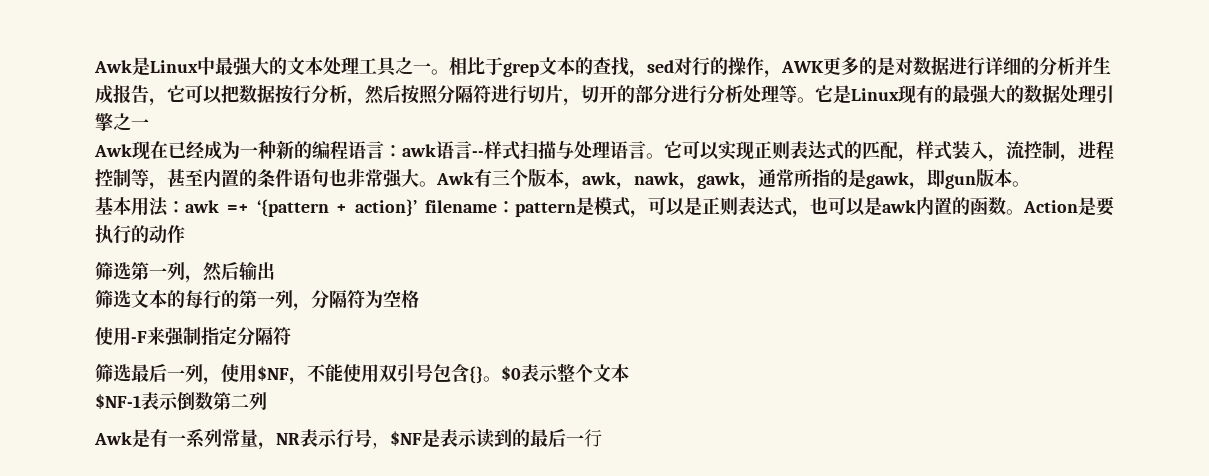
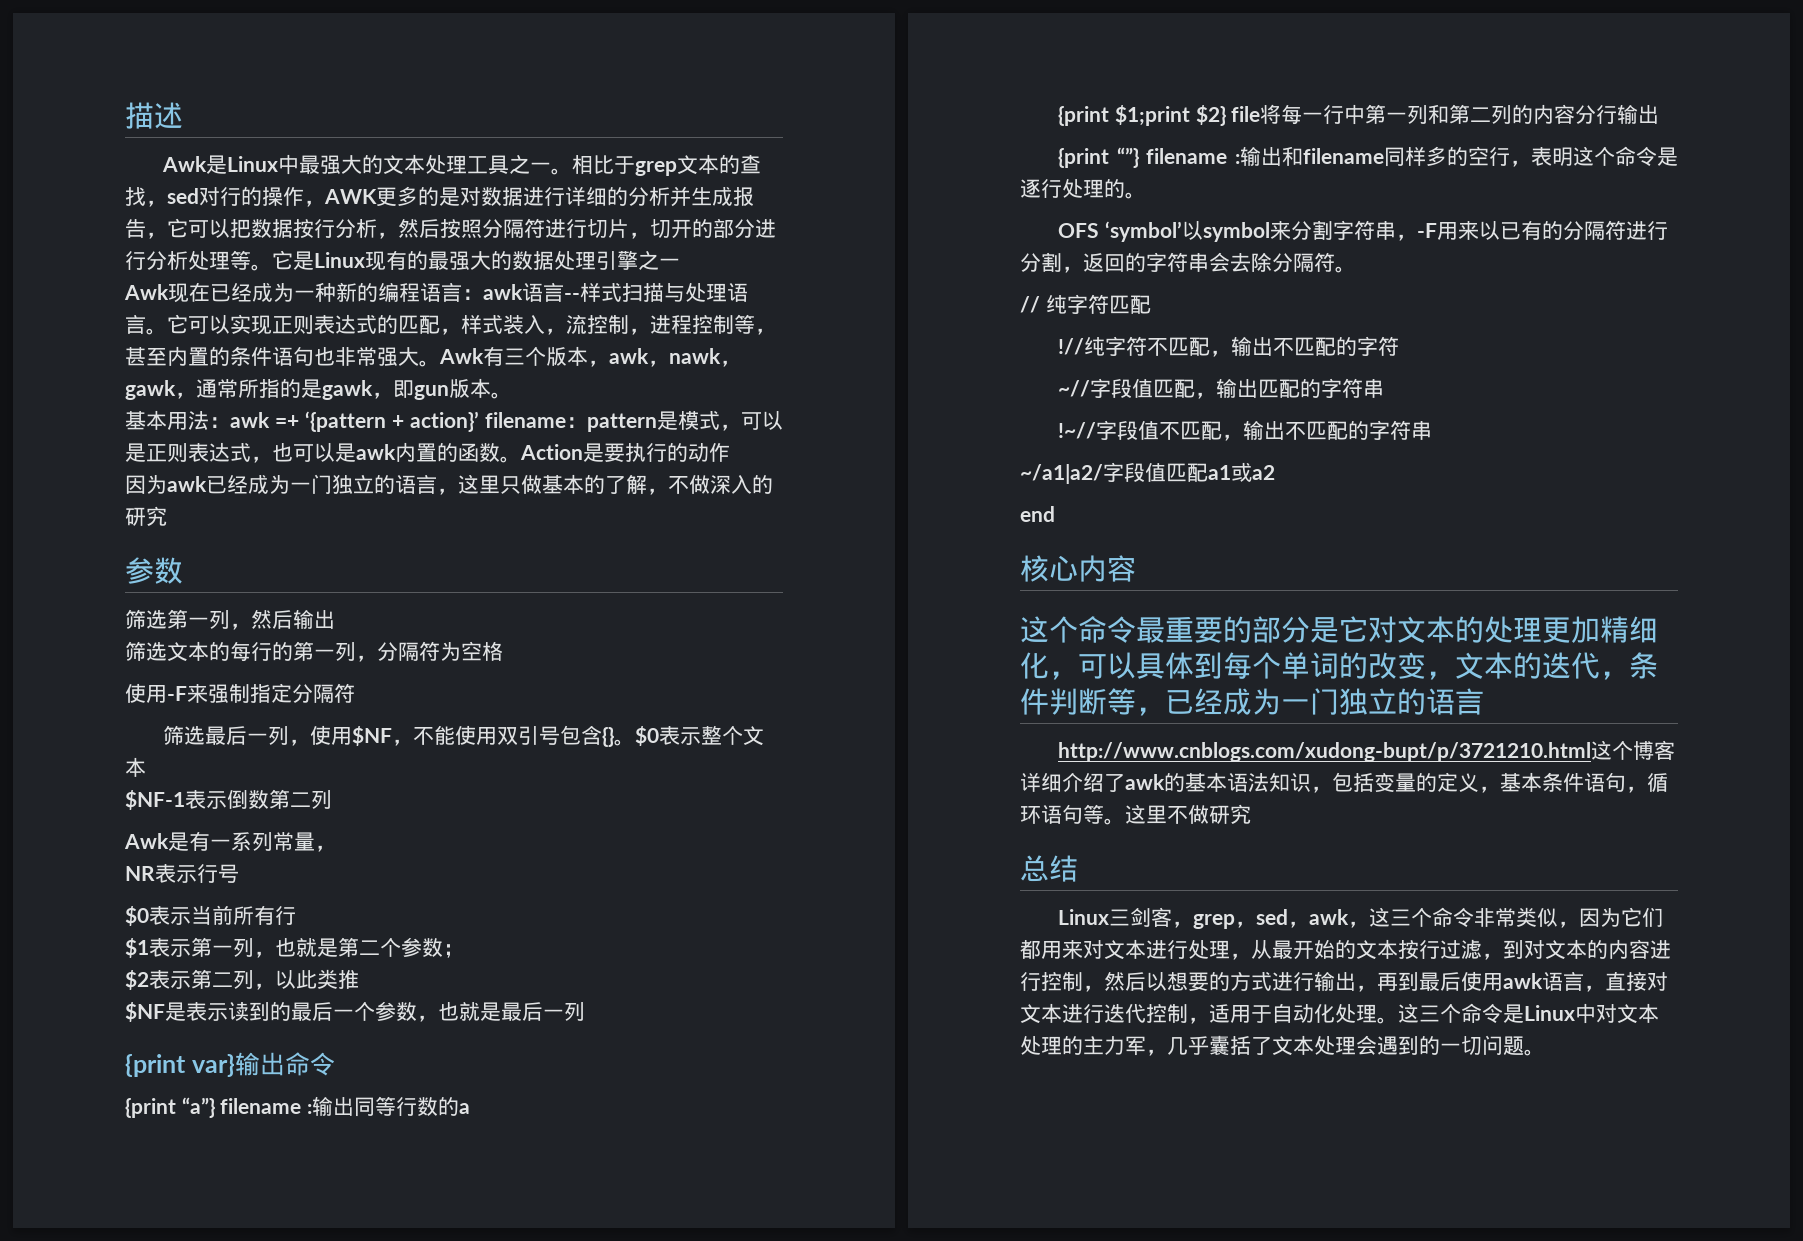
+ 描述
+ 因为awk已经成为一门独立的语言，这里只做基本的了解，不做深入的研究
+ 参数
- Awk是有一系列常量，NR表示行号，$NF是表示读到的最后一行
+ Awk是有一系列常量，
+ NR表示行号
+ $0表示当前所有行
+ $1表示第一列，也就是第二个参数；
+ $2表示第二列，以此类推
+ $NF是表示读到的最后一个参数，也就是最后一列
+ {print var}输出命令
+ {print “a”} filename :输出同等行数的a
+ {print $1;print $2} file将每一行中第一列和第二列的内容分行输出
+ {print “”} filename :输出和filename同样多的空行，表明这个命令是逐行处理的。
+ OFS ‘symbol’以symbol来分割字符串，-F用来以已有的分隔符进行分割，返回的字符串会去除分隔符。
+ // 纯字符匹配
+ !//纯字符不匹配，输出不匹配的字符
+ ~//字段值匹配，输出匹配的字符串
+ !~//字段值不匹配，输出不匹配的字符串
+ ~/a1|a2/字段值匹配a1或a2
+ end
+ 核心内容
+ 这个命令最重要的部分是它对文本的处理更加精细化，可以具体到每个单词的改变，文本的迭代，条件判断等，已经成为一门独立的语言
+ http://www.cnblogs.com/xudong-bupt/p/3721210.html这个博客详细介绍了awk的基本语法知识，包括变量的定义，基本条件语句，循环语句等。这里不做研究
+ 总结
+ Linux三剑客，grep，sed，awk，这三个命令非常类似，因为它们都用来对文本进行处理，从最开始的文本按行过滤，到对文本的内容进行控制，然后以想要的方式进行输出，再到最后使用awk语言，直接对文本进行迭代控制，适用于自动化处理。这三个命令是Linux中对文本处理的主力军，几乎囊括了文本处理会遇到的一切问题。

